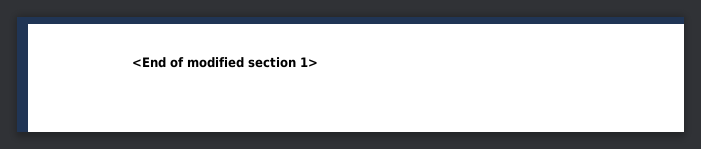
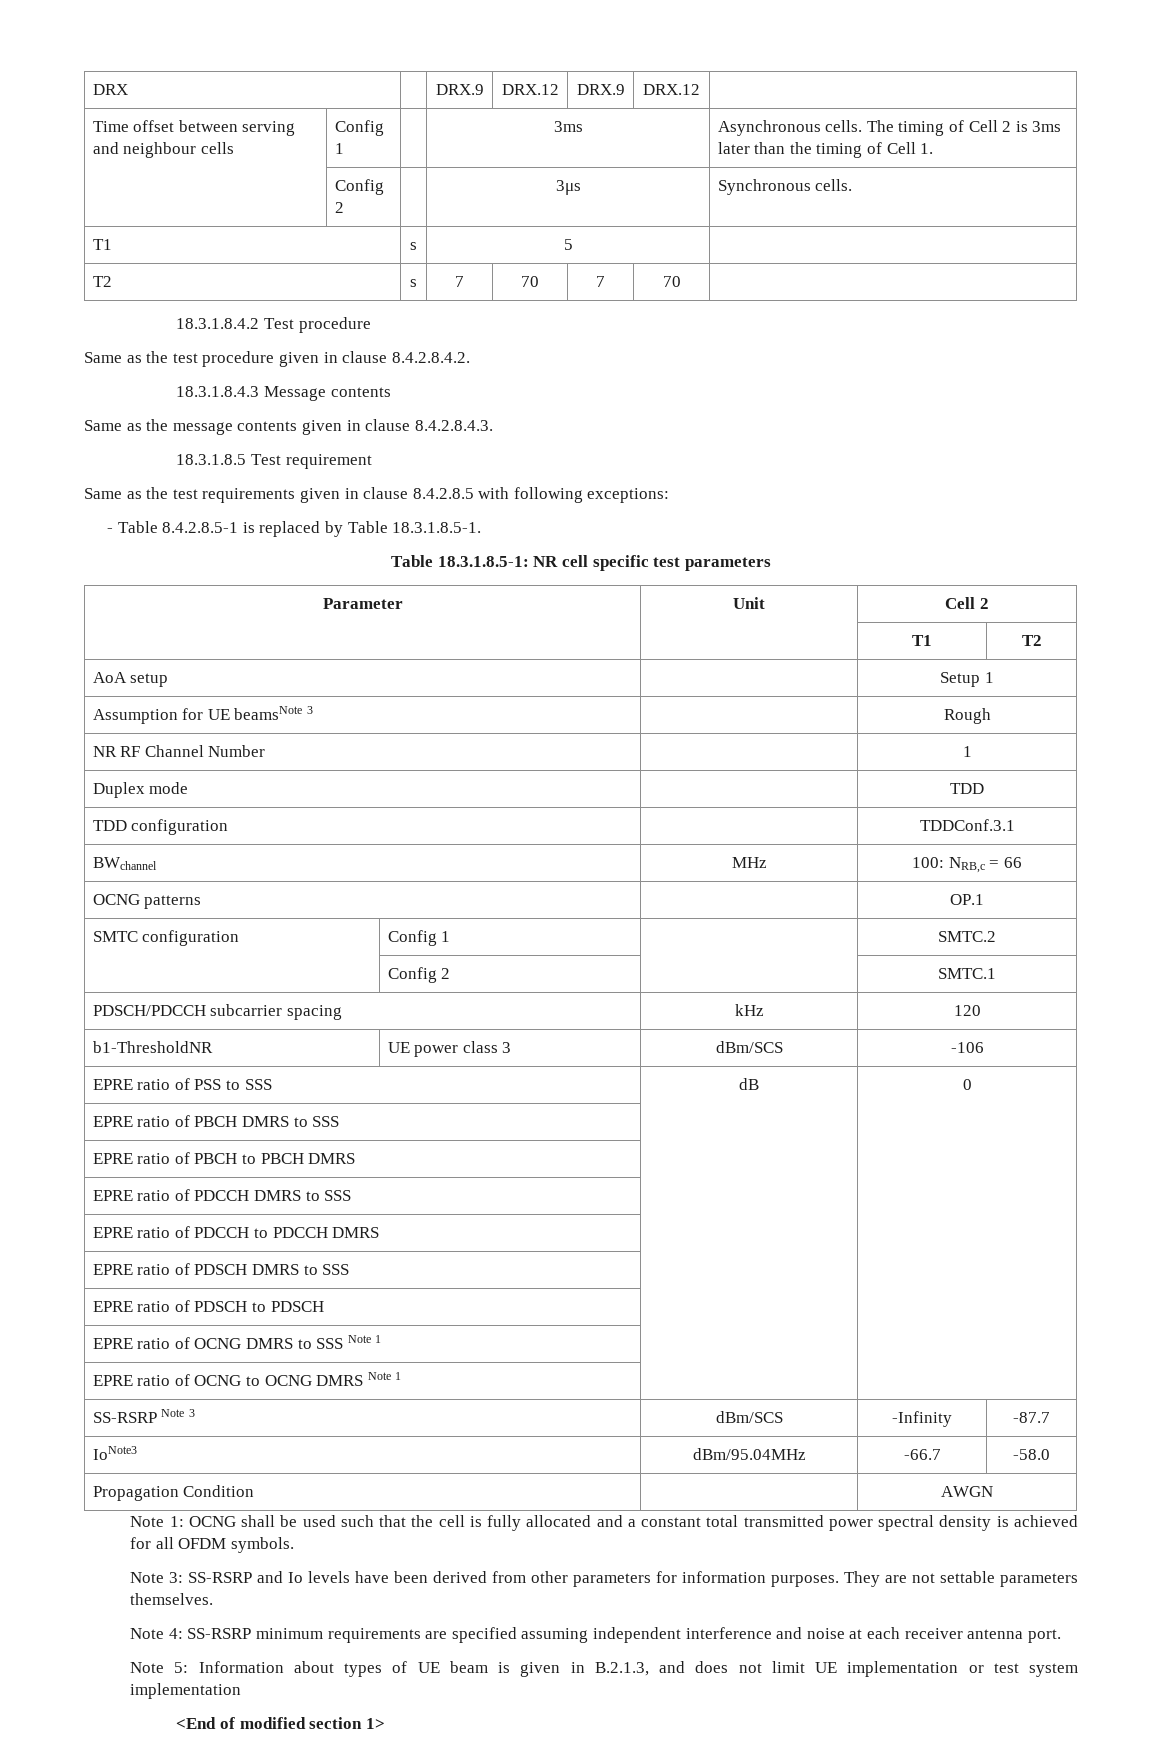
+ DRX | | DRX.9 | DRX.12 | DRX.9 | DRX.12 |
+ Time offset between serving and neighbour cells | Config 1 | | 3ms | Asynchronous cells. The timing of Cell 2 is 3ms later than the timing of Cell 1.
+ | Config 2 | | 3μs | Synchronous cells.
+ T1 | s | 5 |
+ T2 | s | 7 | 70 | 7 | 70 |
+ 18.3.1.8.4.2 Test procedure
+ Same as the test procedure given in clause 8.4.2.8.4.2.
+ 18.3.1.8.4.3 Message contents
+ Same as the message contents given in clause 8.4.2.8.4.3.
+ 18.3.1.8.5 Test requirement
+ Same as the test requirements given in clause 8.4.2.8.5 with following exceptions:
+ - Table 8.4.2.8.5-1 is replaced by Table 18.3.1.8.5-1.
+ Table 18.3.1.8.5-1: NR cell specific test parameters
+ Parameter | Unit | Cell 2
+ | | T1 | T2
+ AoA setup | | Setup 1
+ Assumption for UE beamsNote 3 | | Rough
+ NR RF Channel Number | | 1
+ Duplex mode | | TDD
+ TDD configuration | | TDDConf.3.1
+ BWchannel | MHz | 100: NRB,c = 66
+ OCNG patterns | | OP.1
+ SMTC configuration | Config 1 | | SMTC.2
+ | Config 2 | | SMTC.1
+ PDSCH/PDCCH subcarrier spacing | kHz | 120
+ b1-ThresholdNR | UE power class 3 | dBm/SCS | -106
+ EPRE ratio of PSS to SSS | dB | 0
+ EPRE ratio of PBCH DMRS to SSS | |
+ EPRE ratio of PBCH to PBCH DMRS | |
+ EPRE ratio of PDCCH DMRS to SSS | |
+ EPRE ratio of PDCCH to PDCCH DMRS | |
+ EPRE ratio of PDSCH DMRS to SSS | |
+ EPRE ratio of PDSCH to PDSCH | |
+ EPRE ratio of OCNG DMRS to SSS Note 1 | |
+ EPRE ratio of OCNG to OCNG DMRS Note 1 | |
+ SS-RSRP Note 3 | dBm/SCS | -Infinity | -87.7
+ IoNote3 | dBm/95.04MHz | -66.7 | -58.0
+ Propagation Condition | | AWGN
+ Note 1: OCNG shall be used such that the cell is fully allocated and a constant total transmitted power spectral density is achieved for all OFDM symbols.
+ Note 3: SS-RSRP and Io levels have been derived from other parameters for information purposes. They are not settable parameters themselves.
+ Note 4: SS-RSRP minimum requirements are specified assuming independent interference and noise at each receiver antenna port.
+ Note 5: Information about types of UE beam is given in B.2.1.3, and does not limit UE implementation or test system implementation

